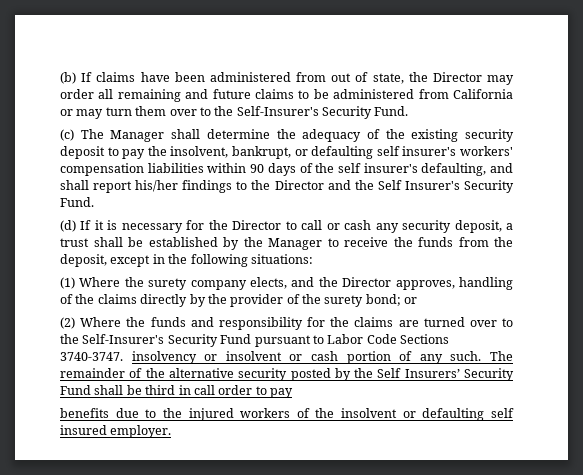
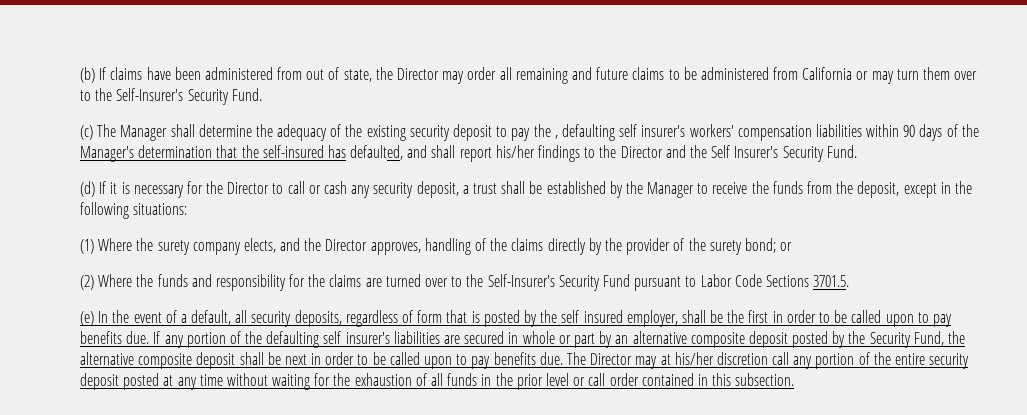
- (c) The Manager shall determine the adequacy of the existing security deposit to pay the insolvent, bankrupt, or defaulting self insurer's workers' compensation liabilities within 90 days of the self insurer's defaulting, and shall report his/her findings to the Director and the Self Insurer's Security Fund.
+ (c) The Manager shall determine the adequacy of the existing security deposit to pay the , defaulting self insurer's workers' compensation liabilities within 90 days of the Manager's determination that the self-insured has defaulted, and shall report his/her findings to the Director and the Self Insurer's Security Fund.
- (2) Where the funds and responsibility for the claims are turned over to the Self-Insurer's Security Fund pursuant to Labor Code Sections 3740-3747. insolvency or insolvent or cash portion of any such. The remainder of the alternative security posted by the Self Insurers’ Security Fund shall be third in call order to pay
- benefits due to the injured workers of the insolvent or defaulting self insured employer.
+ (2) Where the funds and responsibility for the claims are turned over to the Self-Insurer's Security Fund pursuant to Labor Code Sections 3701.5.
+ (e) In the event of a default, all security deposits, regardless of form that is posted by the self insured employer, shall be the first in order to be called upon to pay benefits due. If any portion of the defaulting self insurer's liabilities are secured in whole or part by an alternative composite deposit posted by the Security Fund, the alternative composite deposit shall be next in order to be called upon to pay benefits due. The Director may at his/her discretion call any portion of the entire security deposit posted at any time without waiting for the exhaustion of all funds in the prior level or call order contained in this subsection.

